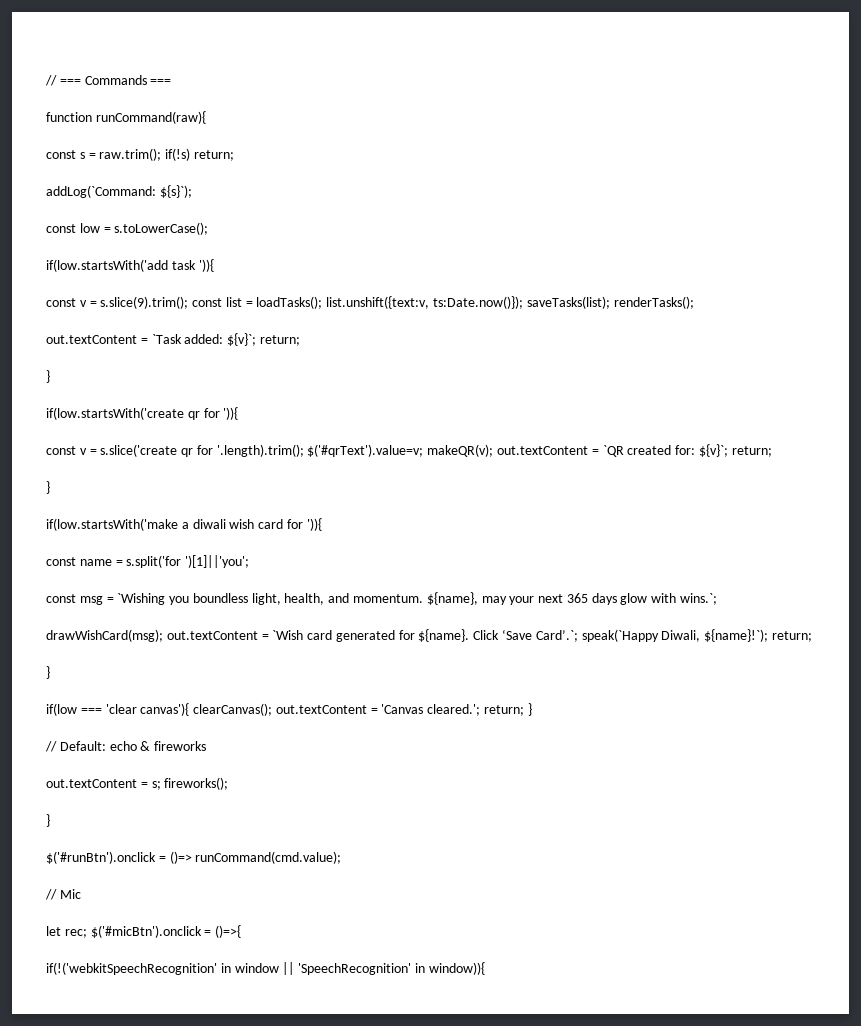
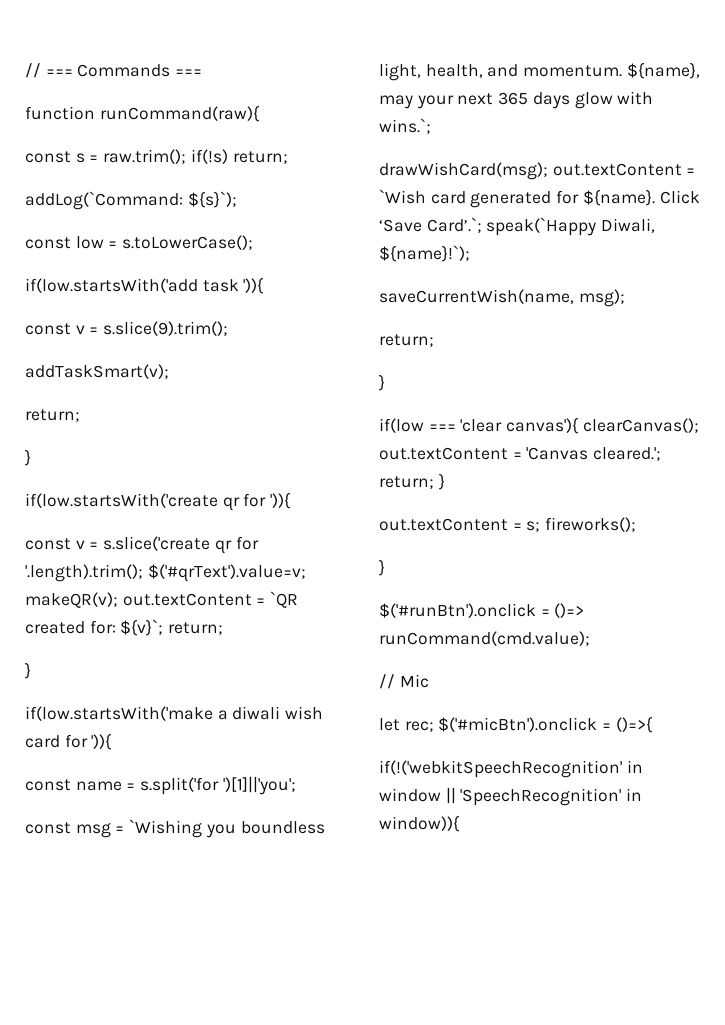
- const v = s.slice(9).trim(); const list = loadTasks(); list.unshift({text:v, ts:Date.now()}); saveTasks(list); renderTasks();
- out.textContent = `Task added: ${v}`; return;
+ const v = s.slice(9).trim();
+ addTaskSmart(v);
+ return;
- Click ‘Save Card’.`; speak(`Happy Diwali, ${name}!`); return;
+ Click ‘Save Card’.`; speak(`Happy Diwali, ${name}!`);
+ saveCurrentWish(name, msg);
+ return;
- // Default: echo & fireworks

